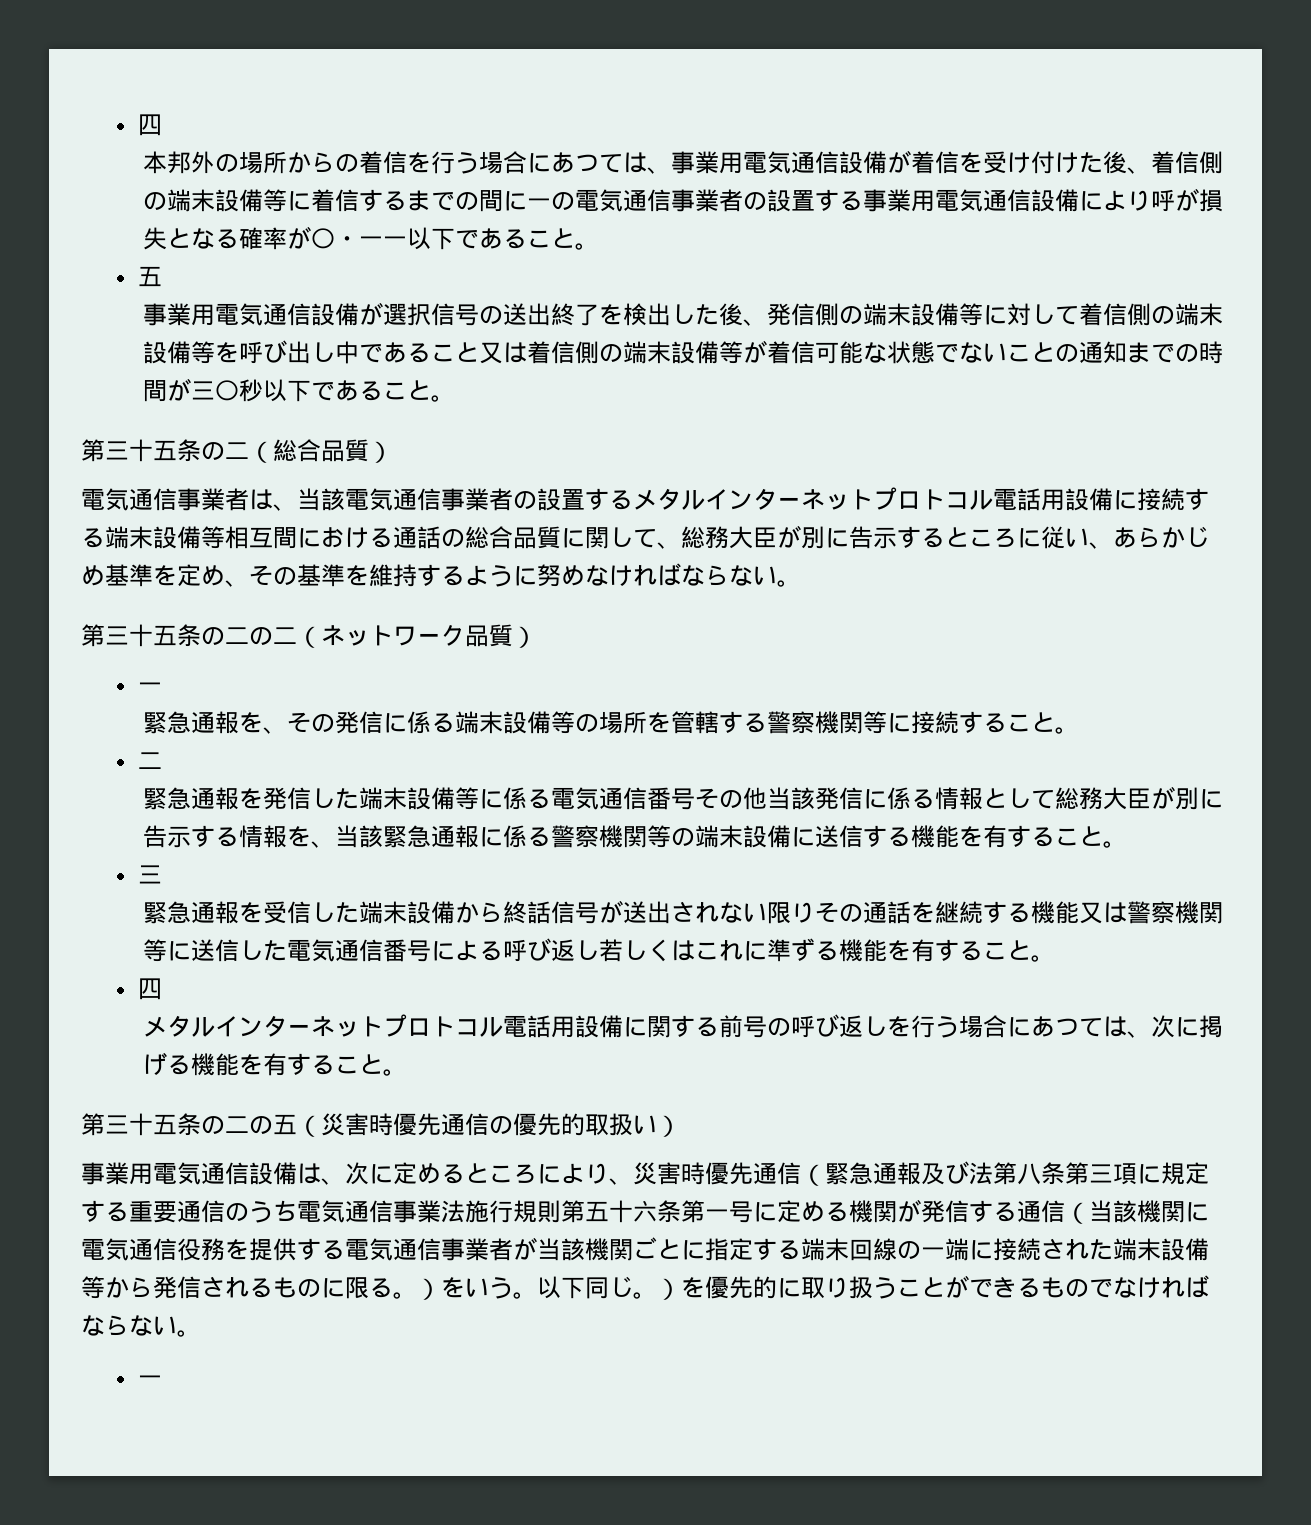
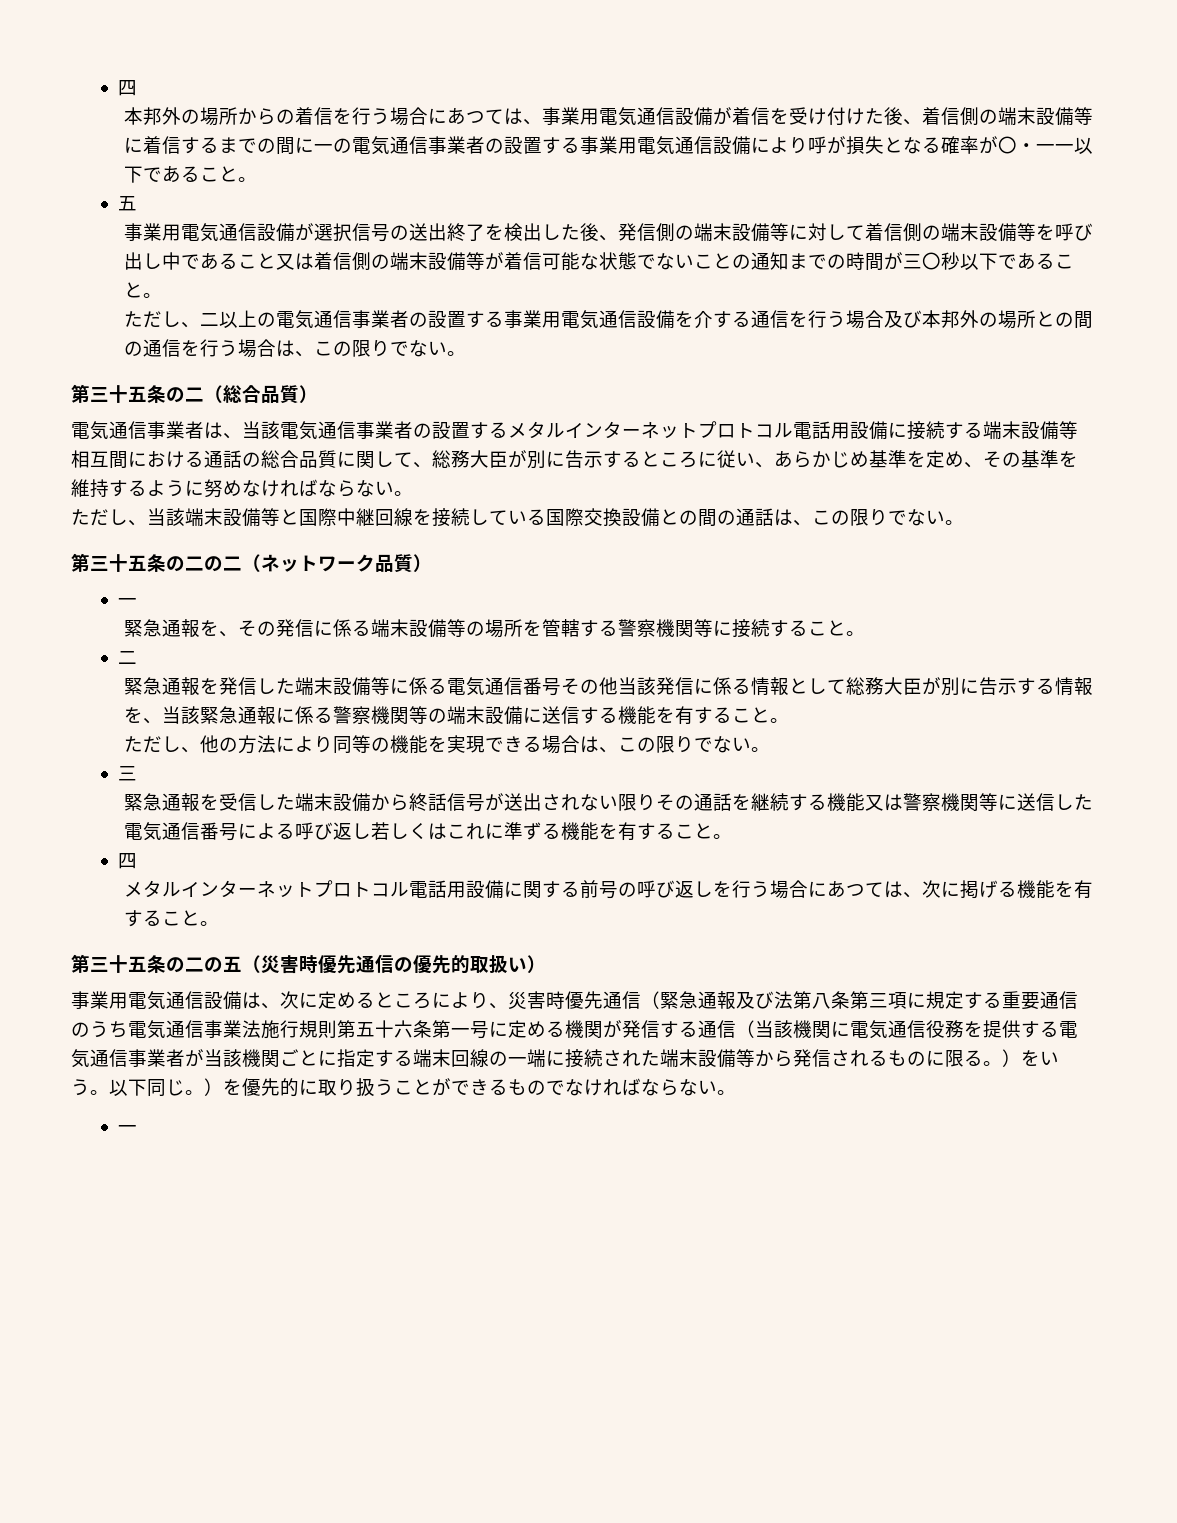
+ ただし、二以上の電気通信事業者の設置する事業用電気通信設備を介する通信を行う場合及び本邦外の場所との間の通信を行う場合は、この限りでない。
+ ただし、当該端末設備等と国際中継回線を接続している国際交換設備との間の通話は、この限りでない。
+ ただし、他の方法により同等の機能を実現できる場合は、この限りでない。

